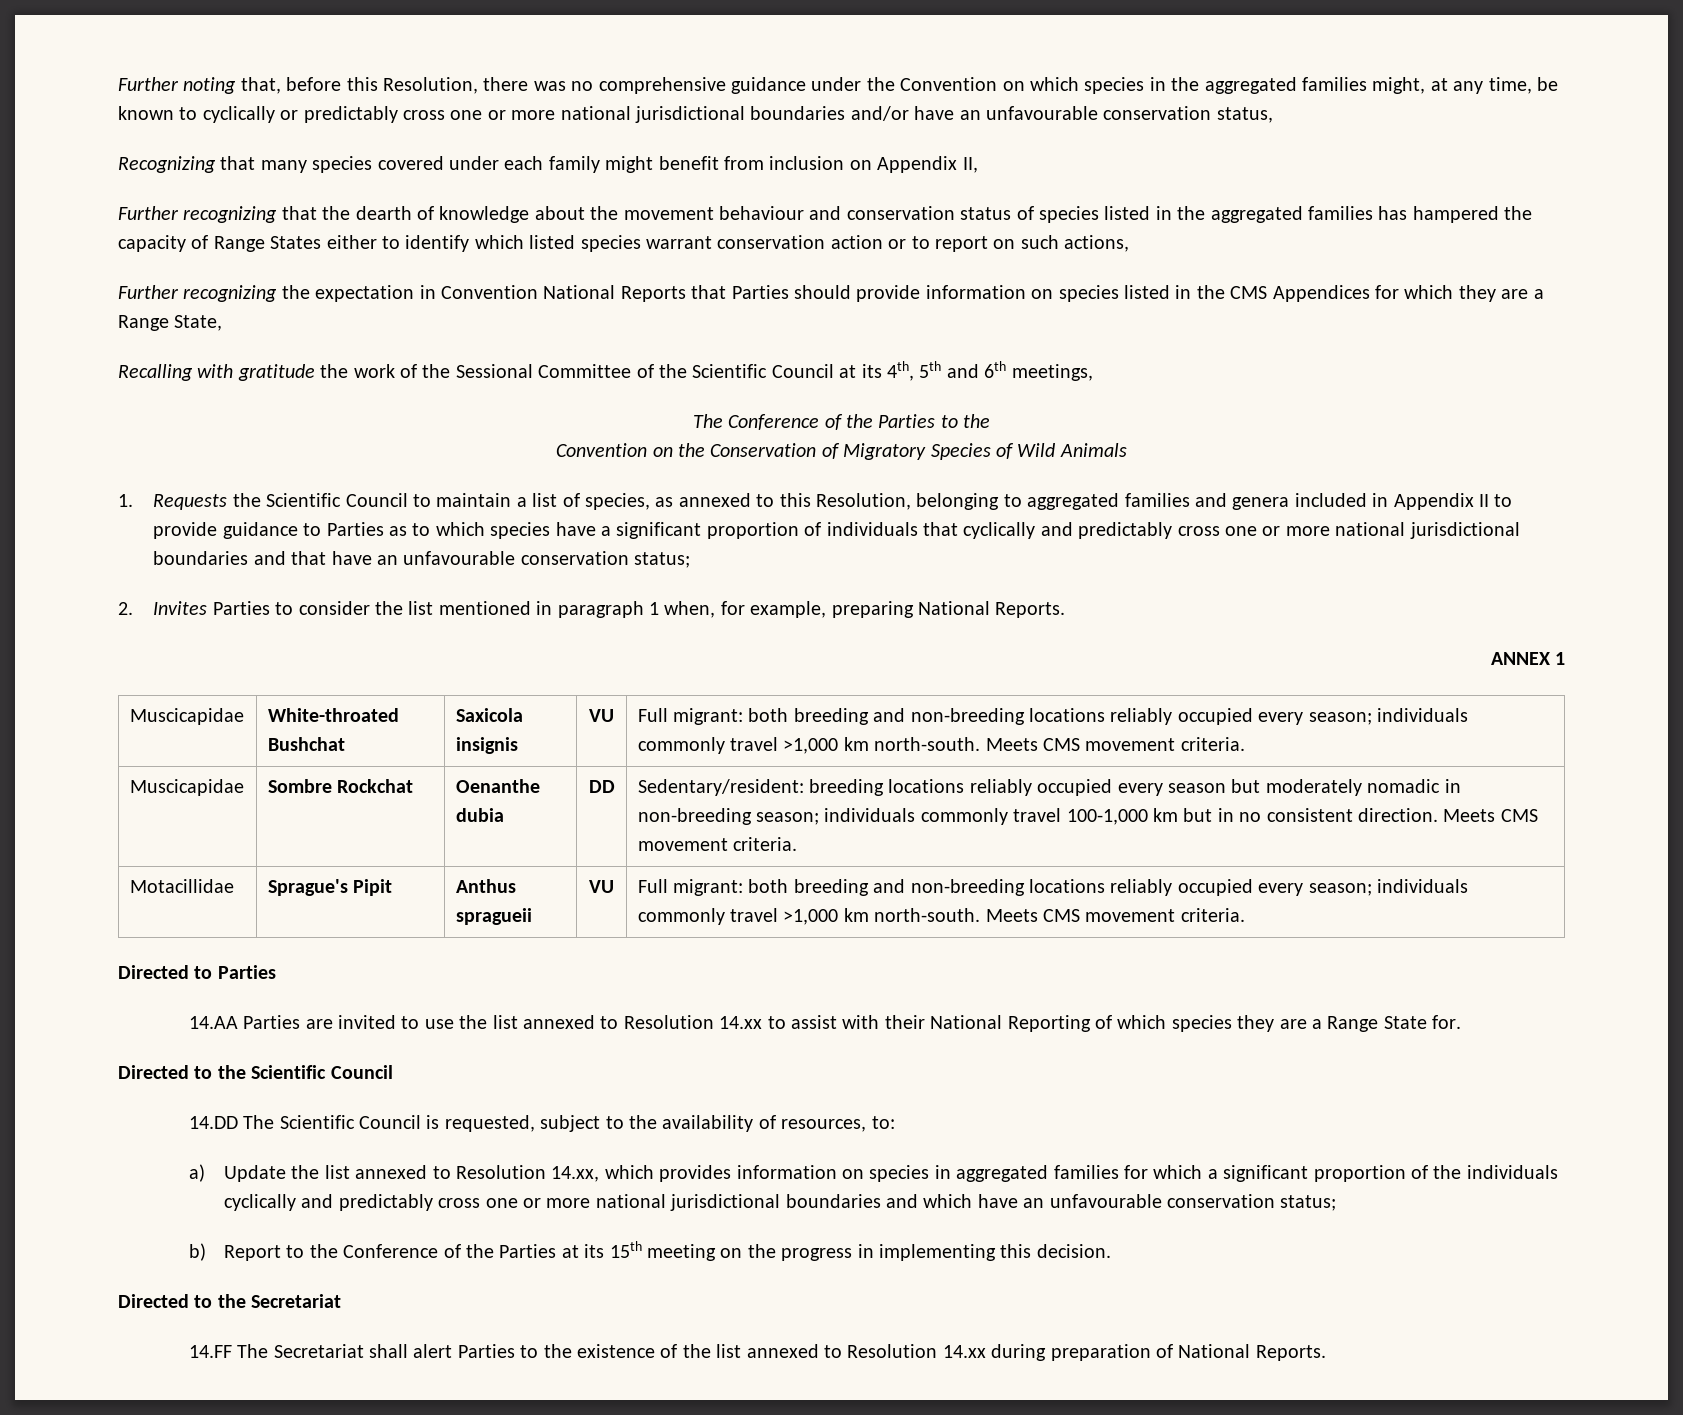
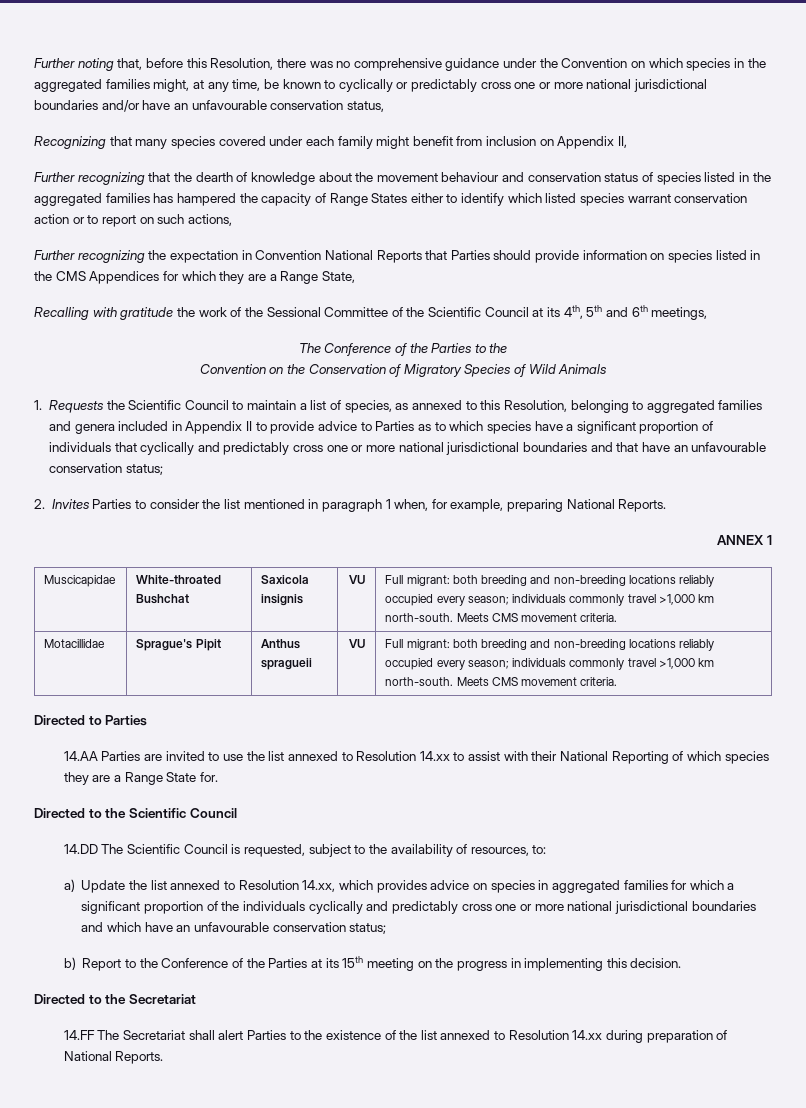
- 1. Requests the Scientific Council to maintain a list of species, as annexed to this Resolution, belonging to aggregated families and genera included in Appendix II to provide guidance to Parties as to which species have a significant proportion of individuals that cyclically and predictably cross one or more national jurisdictional boundaries and that have an unfavourable conservation status;
+ 1. Requests the Scientific Council to maintain a list of species, as annexed to this Resolution, belonging to aggregated families and genera included in Appendix II to provide advice to Parties as to which species have a significant proportion of individuals that cyclically and predictably cross one or more national jurisdictional boundaries and that have an unfavourable conservation status;
- Muscicapidae | Sombre Rockchat | Oenanthe dubia | DD | Sedentary/resident: breeding locations reliably occupied every season but moderately nomadic in non-breeding season; individuals commonly travel 100-1,000 km but in no consistent direction. Meets CMS movement criteria.
- a) Update the list annexed to Resolution 14.xx, which provides information on species in aggregated families for which a significant proportion of the individuals cyclically and predictably cross one or more national jurisdictional boundaries and which have an unfavourable conservation status;
+ a) Update the list annexed to Resolution 14.xx, which provides advice on species in aggregated families for which a significant proportion of the individuals cyclically and predictably cross one or more national jurisdictional boundaries and which have an unfavourable conservation status;

